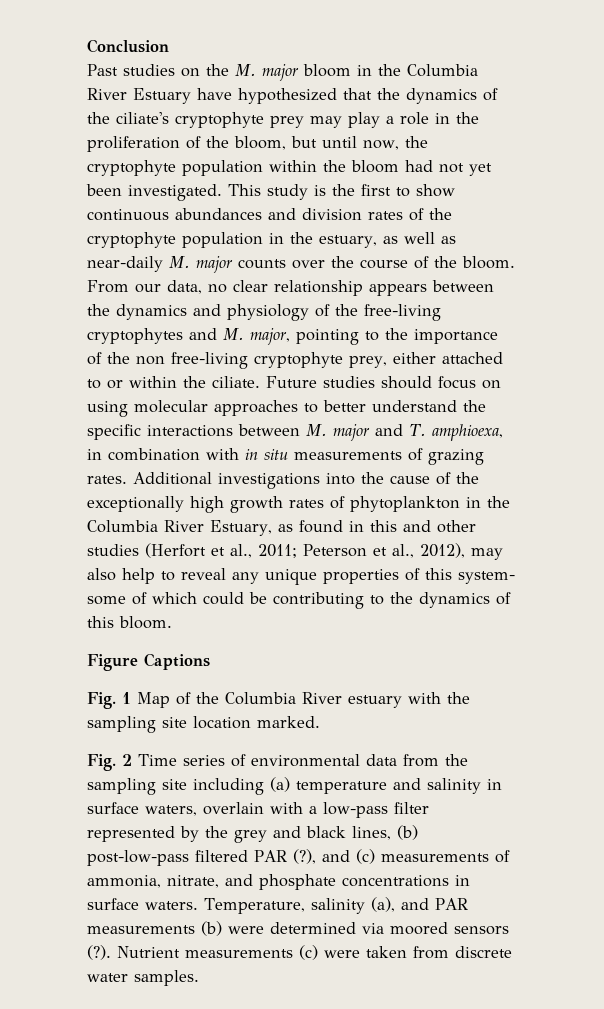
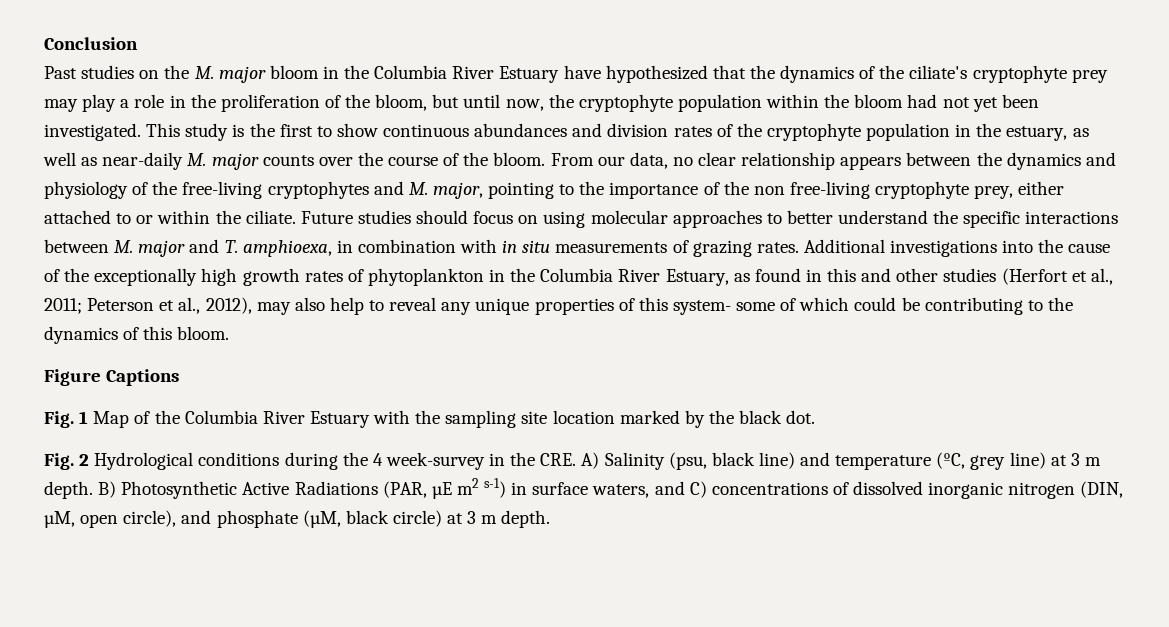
- Fig. 1 Map of the Columbia River estuary with the sampling site location marked.
- Fig. 2 Time series of environmental data from the sampling site including (a) temperature and salinity in surface waters, overlain with a low-pass filter represented by the grey and black lines, (b) post-low-pass filtered PAR (?), and (c) measurements of ammonia, nitrate, and phosphate concentrations in surface waters. Temperature, salinity (a), and PAR measurements (b) were determined via moored sensors (?). Nutrient measurements (c) were taken from discrete water samples.
+ Fig. 1 Map of the Columbia River Estuary with the sampling site location marked by the black dot.
+ Fig. 2 Hydrological conditions during the 4 week-survey in the CRE. A) Salinity (psu, black line) and temperature (ºC, grey line) at 3 m depth. B) Photosynthetic Active Radiations (PAR, µE m2 s-1) in surface waters, and C) concentrations of dissolved inorganic nitrogen (DIN, µM, open circle), and phosphate (µM, black circle) at 3 m depth.

